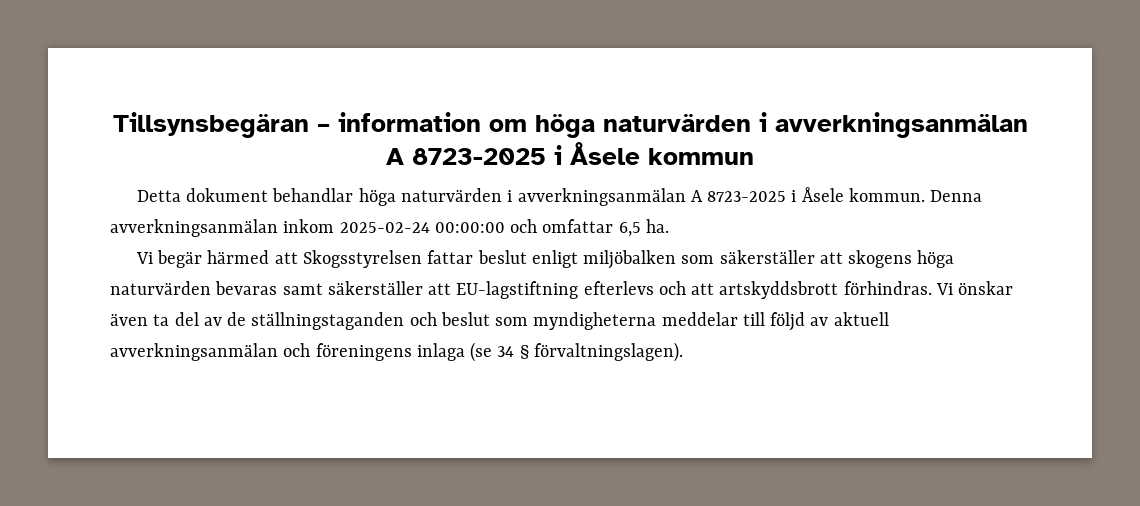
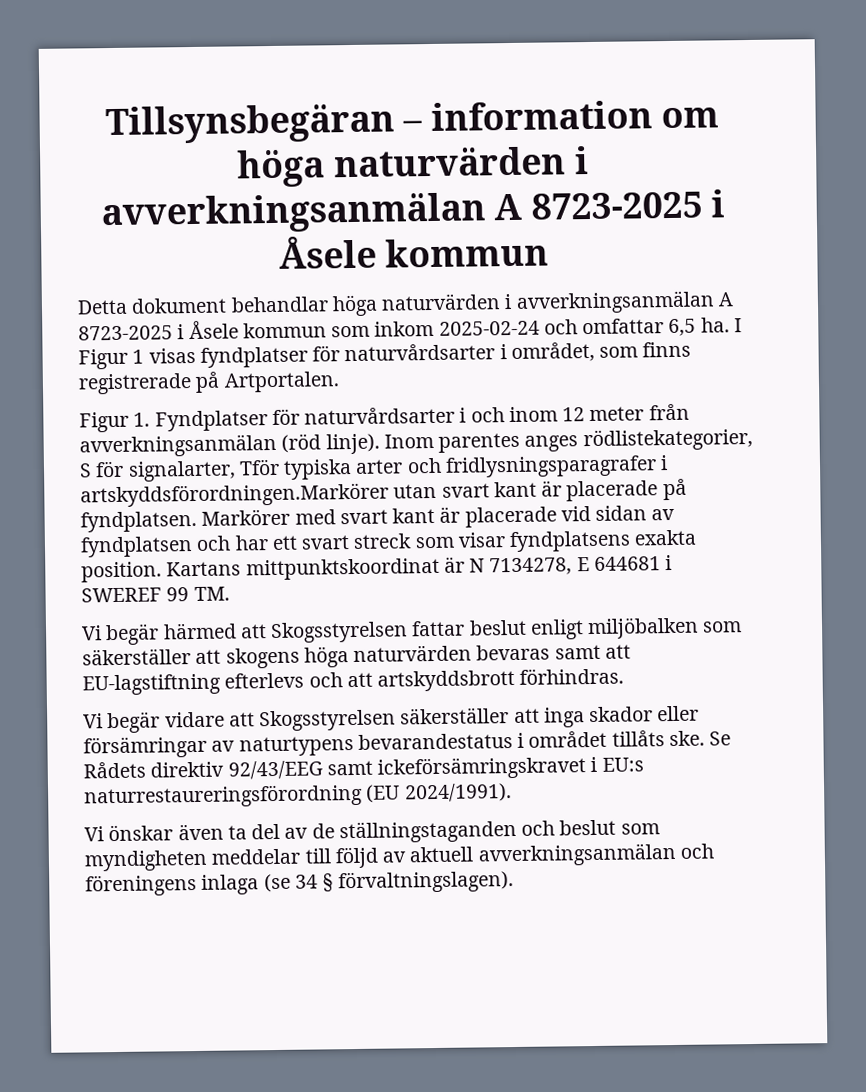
- Detta dokument behandlar höga naturvärden i avverkningsanmälan A 8723-2025 i Åsele kommun. Denna avverkningsanmälan inkom 2025-02-24 00:00:00 och omfattar 6,5 ha.
+ Detta dokument behandlar höga naturvärden i avverkningsanmälan A 8723-2025 i Åsele kommun som inkom 2025-02-24 och omfattar 6,5 ha. I Figur 1 visas fyndplatser för naturvårdsarter i området, som finns registrerade på Artportalen.
+ Figur 1. Fyndplatser för naturvårdsarter i och inom 12 meter från avverkningsanmälan (röd linje). Inom parentes anges rödlistekategorier, S för signalarter, Tför typiska arter och fridlysningsparagrafer i artskyddsförordningen.Markörer utan svart kant är placerade på fyndplatsen. Markörer med svart kant är placerade vid sidan av fyndplatsen och har ett svart streck som visar fyndplatsens exakta position. Kartans mittpunktskoordinat är N 7134278, E 644681 i SWEREF 99 TM.
- Vi begär härmed att Skogsstyrelsen fattar beslut enligt miljöbalken som säkerställer att skogens höga naturvärden bevaras samt säkerställer att EU-lagstiftning efterlevs och att artskyddsbrott förhindras. Vi önskar även ta del av de ställningstaganden och beslut som myndigheterna meddelar till följd av aktuell avverkningsanmälan och föreningens inlaga (se 34 § förvaltningslagen).
+ Vi begär härmed att Skogsstyrelsen fattar beslut enligt miljöbalken som säkerställer att skogens höga naturvärden bevaras samt att EU-lagstiftning efterlevs och att artskyddsbrott förhindras.
+ Vi begär vidare att Skogsstyrelsen säkerställer att inga skador eller försämringar av naturtypens bevarandestatus i området tillåts ske. Se Rådets direktiv 92/43/EEG samt ickeförsämringskravet i EU:s naturrestaureringsförordning (EU 2024/1991).
+ Vi önskar även ta del av de ställningstaganden och beslut som myndigheten meddelar till följd av aktuell avverkningsanmälan och föreningens inlaga (se 34 § förvaltningslagen).

